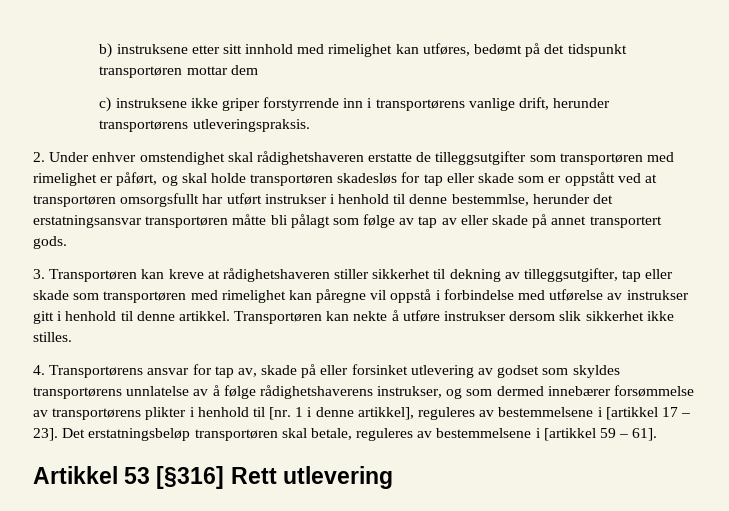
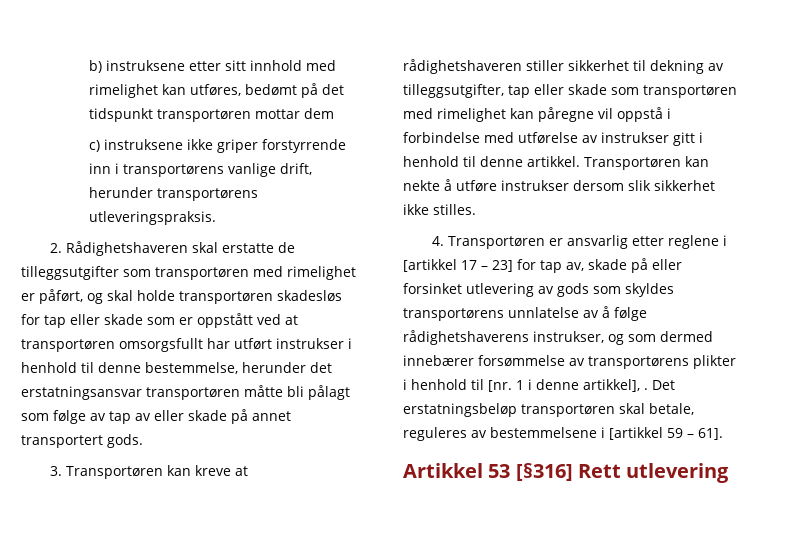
- 2. Under enhver omstendighet skal rådighetshaveren erstatte de tilleggsutgifter som transportøren med rimelighet er påført, og skal holde transportøren skadesløs for tap eller skade som er oppstått ved at transportøren omsorgsfullt har utført instrukser i henhold til denne bestemmlse, herunder det erstatningsansvar transportøren måtte bli pålagt som følge av tap av eller skade på annet transportert gods.
+ 2. Rådighetshaveren skal erstatte de tilleggsutgifter som transportøren med rimelighet er påført, og skal holde transportøren skadesløs for tap eller skade som er oppstått ved at transportøren omsorgsfullt har utført instrukser i henhold til denne bestemmelse, herunder det erstatningsansvar transportøren måtte bli pålagt som følge av tap av eller skade på annet transportert gods.
- 4. Transportørens ansvar for tap av, skade på eller forsinket utlevering av godset som skyldes transportørens unnlatelse av å følge rådighetshaverens instrukser, og som dermed innebærer forsømmelse av transportørens plikter i henhold til [nr. 1 i denne artikkel], reguleres av bestemmelsene i [artikkel 17 – 23].
+ 4. Transportøren er ansvarlig etter reglene i [artikkel 17 – 23] for tap av, skade på eller forsinket utlevering av gods som skyldes transportørens unnlatelse av å følge rådighetshaverens instrukser, og som dermed innebærer forsømmelse av transportørens plikter i henhold til [nr. 1 i denne artikkel], .

